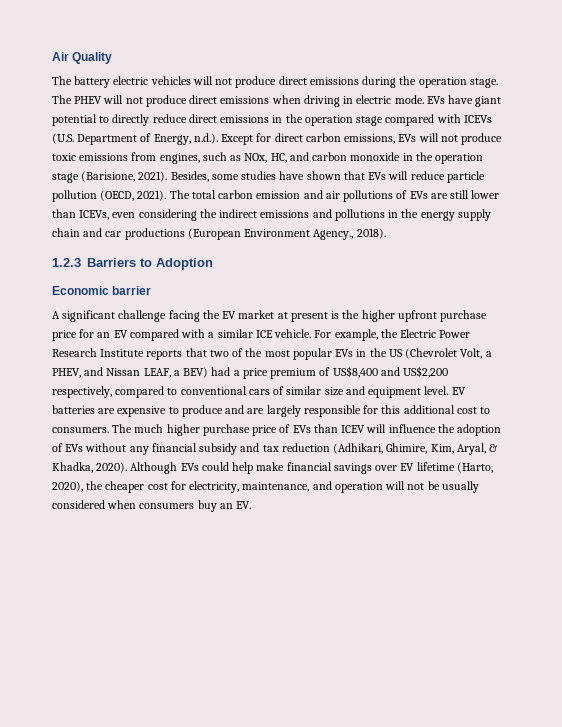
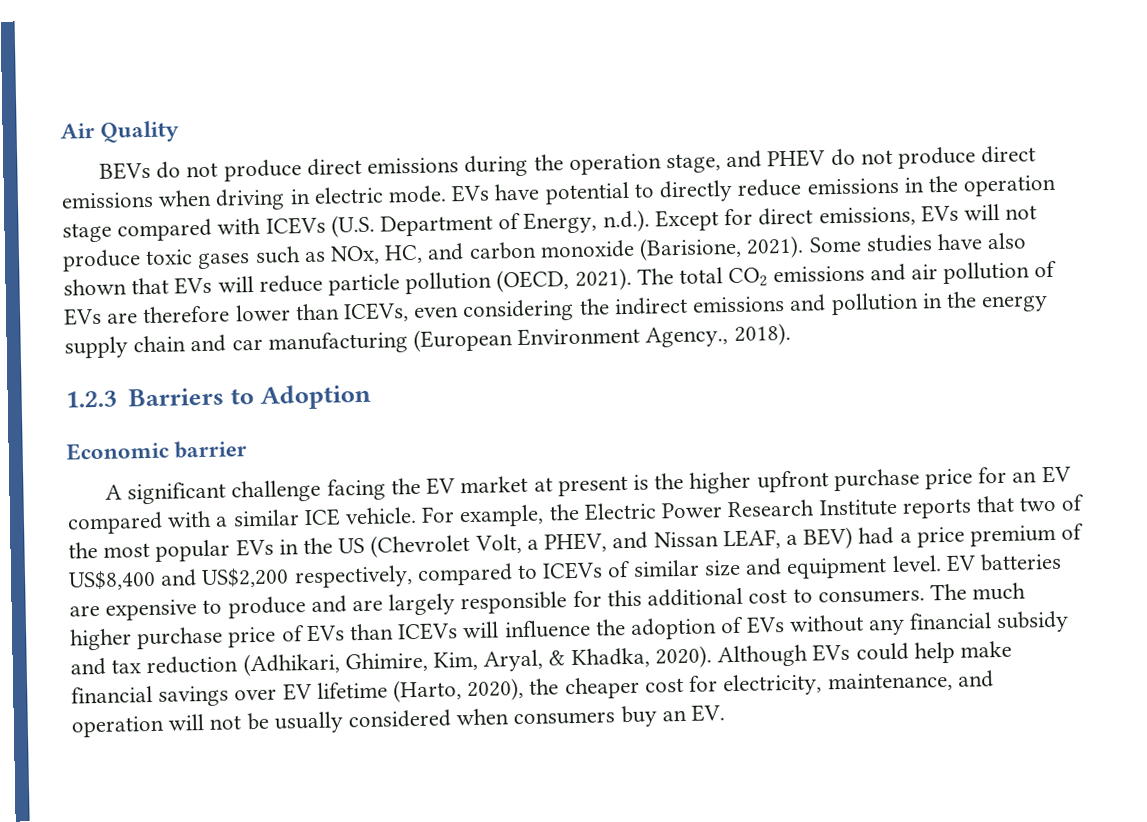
- The battery electric vehicles will not produce direct emissions during the operation stage. The PHEV will not produce direct emissions when driving in electric mode.
+ BEVs do not produce direct emissions during the operation stage, and PHEV do not produce direct emissions when driving in electric mode.
- EVs have giant potential to directly reduce direct emissions in the operation stage compared with ICEVs (U.S. Department of Energy, n.d.). Except for direct carbon emissions, EVs will not produce toxic emissions from engines, such as NOx, HC, and carbon monoxide in the operation stage (Barisione, 2021). Besides, some studies have shown that EVs will reduce particle pollution (OECD, 2021).
+ EVs have potential to directly reduce emissions in the operation stage compared with ICEVs (U.S. Department of Energy, n.d.). Except for direct emissions, EVs will not produce toxic gases such as NOx, HC, and carbon monoxide (Barisione, 2021). Some studies have also shown that EVs will reduce particle pollution (OECD, 2021).
- The total carbon emission and air pollutions of EVs are still lower than ICEVs, even considering the indirect emissions and pollutions in the energy supply chain and car productions (European Environment Agency., 2018).
+ The total CO2 emissions and air pollution of EVs are therefore lower than ICEVs, even considering the indirect emissions and pollution in the energy supply chain and car manufacturing (European Environment Agency., 2018).
- For example, the Electric Power Research Institute reports that two of the most popular EVs in the US (Chevrolet Volt, a PHEV, and Nissan LEAF, a BEV) had a price premium of US$8,400 and US$2,200 respectively, compared to conventional cars of similar size and equipment level.
+ For example, the Electric Power Research Institute reports that two of the most popular EVs in the US (Chevrolet Volt, a PHEV, and Nissan LEAF, a BEV) had a price premium of US$8,400 and US$2,200 respectively, compared to ICEVs of similar size and equipment level.
- The much higher purchase price of EVs than ICEV will influence the adoption of EVs without any financial subsidy and tax reduction (Adhikari, Ghimire, Kim, Aryal, & Khadka, 2020).
+ The much higher purchase price of EVs than ICEVs will influence the adoption of EVs without any financial subsidy and tax reduction (Adhikari, Ghimire, Kim, Aryal, & Khadka, 2020).

